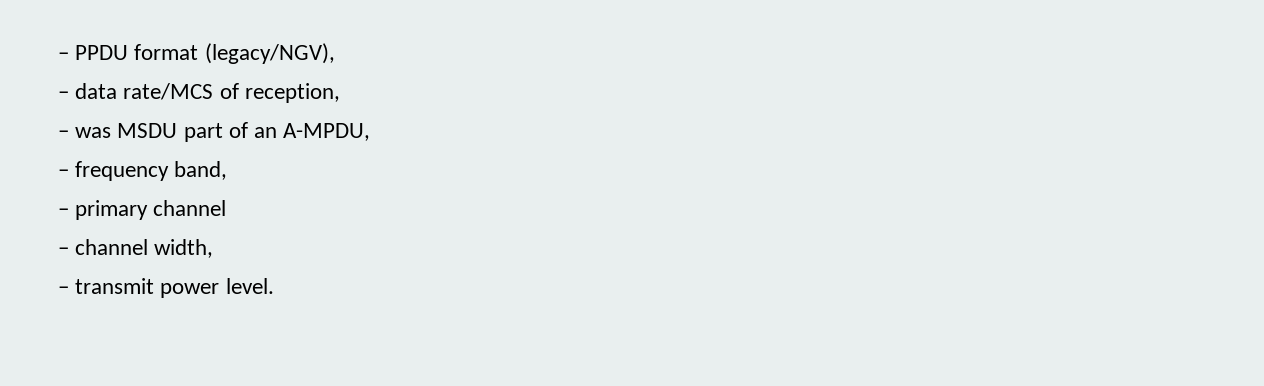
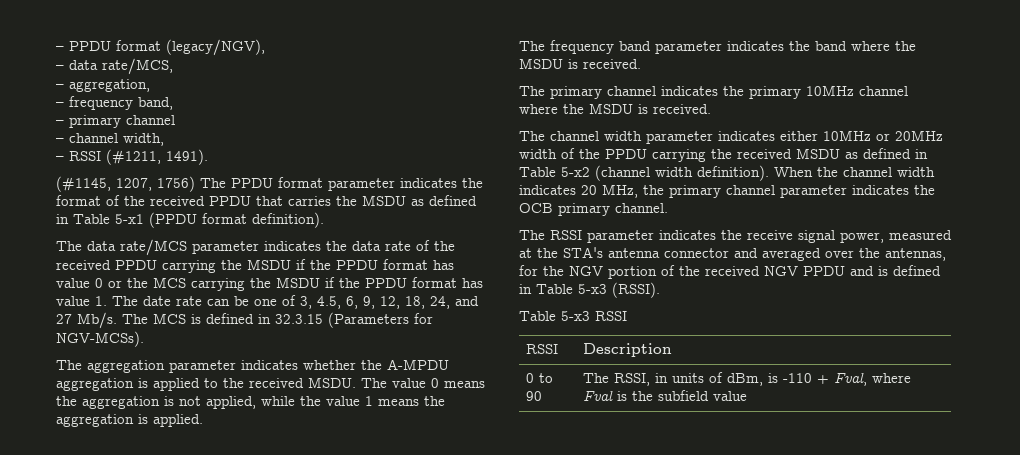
- – data rate/MCS of reception,
- – was MSDU part of an A-MPDU,
+ – data rate/MCS,
+ – aggregation,
- – transmit power level.
+ – RSSI (#1211, 1491).
+ (#1145, 1207, 1756) The PPDU format parameter indicates the format of the received PPDU that carries the MSDU as defined in Table 5-x1 (PPDU format definition).
+ The data rate/MCS parameter indicates the data rate of the received PPDU carrying the MSDU if the PPDU format has value 0 or the MCS carrying the MSDU if the PPDU format has value 1. The date rate can be one of 3, 4.5, 6, 9, 12, 18, 24, and 27 Mb/s. The MCS is defined in 32.3.15 (Parameters for NGV-MCSs).
+ The aggregation parameter indicates whether the A-MPDU aggregation is applied to the received MSDU. The value 0 means the aggregation is not applied, while the value 1 means the aggregation is applied.
+ The frequency band parameter indicates the band where the MSDU is received.
+ The primary channel indicates the primary 10MHz channel where the MSDU is received.
+ The channel width parameter indicates either 10MHz or 20MHz width of the PPDU carrying the received MSDU as defined in Table 5-x2 (channel width definition). When the channel width indicates 20 MHz, the primary channel parameter indicates the OCB primary channel.
+ The RSSI parameter indicates the receive signal power, measured at the STA's antenna connector and averaged over the antennas, for the NGV portion of the received NGV PPDU and is defined in Table 5-x3 (RSSI).
+ Table 5-x3 RSSI
+ RSSI | Description
+ 0 to 90 | The RSSI, in units of dBm, is -110 + Fval, where Fval is the subfield value

